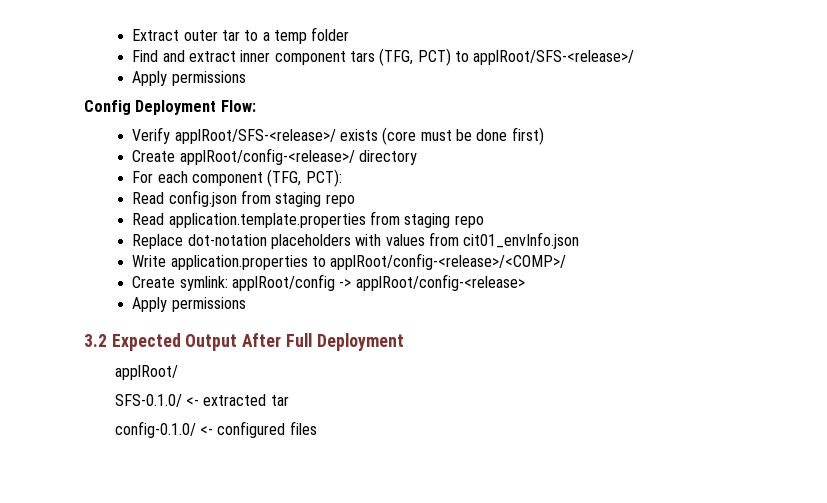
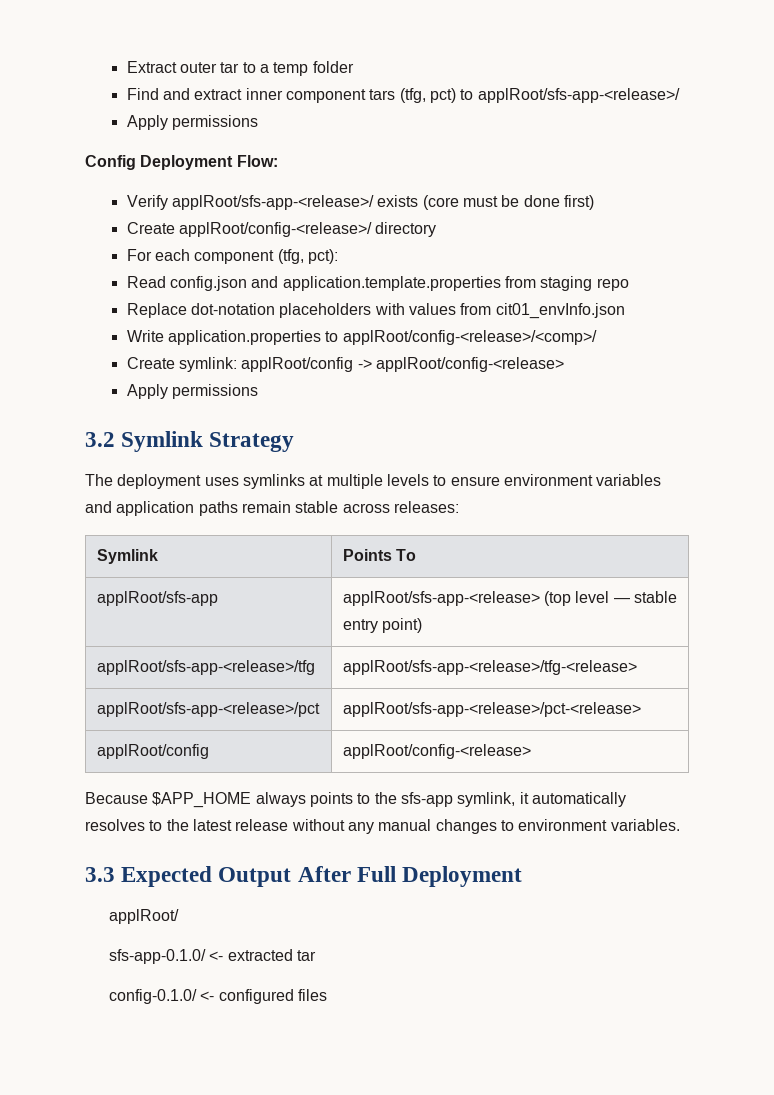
- Find and extract inner component tars (TFG, PCT) to applRoot/SFS-<release>/
+ Find and extract inner component tars (tfg, pct) to applRoot/sfs-app-<release>/
- Verify applRoot/SFS-<release>/ exists (core must be done first)
+ Verify applRoot/sfs-app-<release>/ exists (core must be done first)
- For each component (TFG, PCT):
+ For each component (tfg, pct):
- Read config.json from staging repo
- Read application.template.properties from staging repo
+ Read config.json and application.template.properties from staging repo
- Write application.properties to applRoot/config-<release>/<COMP>/
+ Write application.properties to applRoot/config-<release>/<comp>/
- 3.2 Expected Output After Full Deployment
+ 3.2 Symlink Strategy
+ The deployment uses symlinks at multiple levels to ensure environment variables and application paths remain stable across releases:
+ Symlink | Points To
+ applRoot/sfs-app | applRoot/sfs-app-<release> (top level — stable entry point)
+ applRoot/sfs-app-<release>/tfg | applRoot/sfs-app-<release>/tfg-<release>
+ applRoot/sfs-app-<release>/pct | applRoot/sfs-app-<release>/pct-<release>
+ applRoot/config | applRoot/config-<release>
+ Because $APP_HOME always points to the sfs-app symlink, it automatically resolves to the latest release without any manual changes to environment variables.
+ 3.3 Expected Output After Full Deployment
- SFS-0.1.0/ <- extracted tar
+ sfs-app-0.1.0/ <- extracted tar

